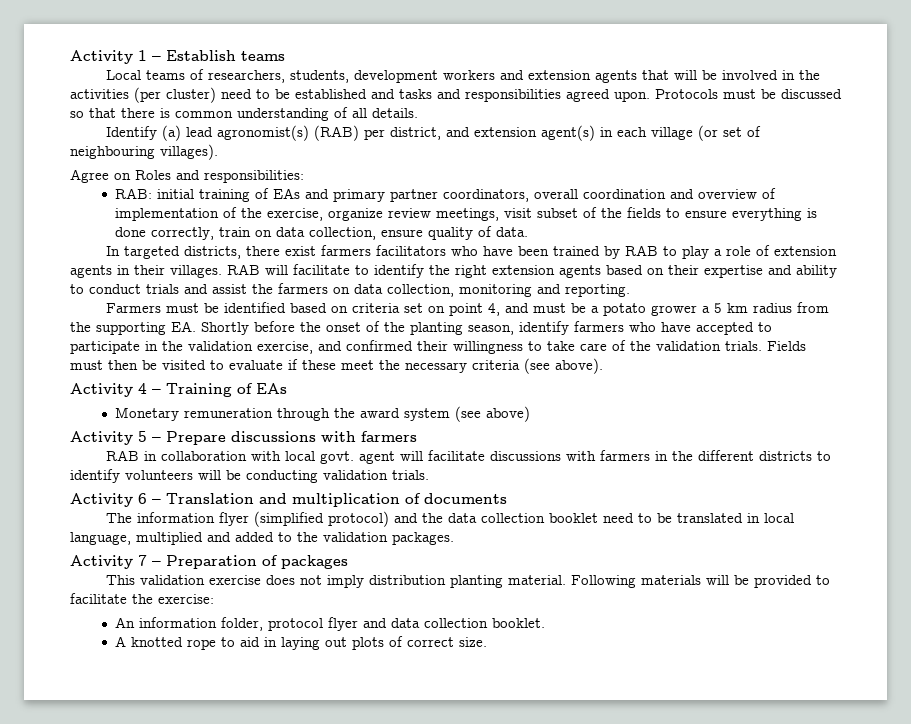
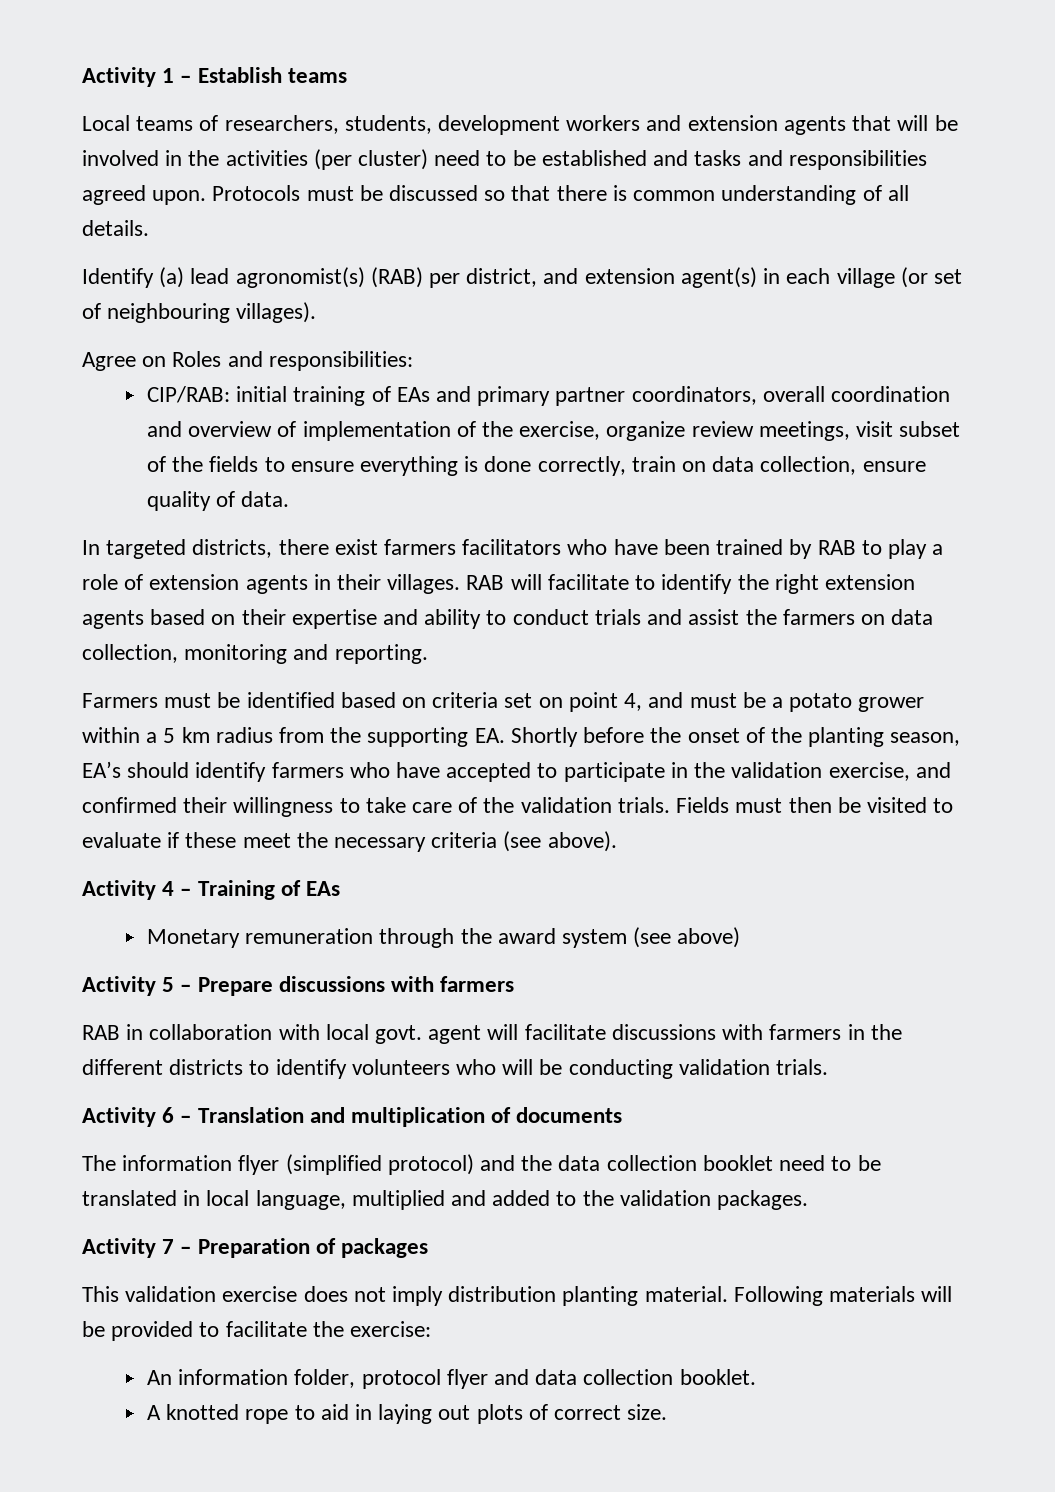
- RAB: initial training of EAs and primary partner coordinators, overall coordination and overview of implementation of the exercise, organize review meetings, visit subset of the fields to ensure everything is done correctly, train on data collection, ensure quality of data.
+ CIP/RAB: initial training of EAs and primary partner coordinators, overall coordination and overview of implementation of the exercise, organize review meetings, visit subset of the fields to ensure everything is done correctly, train on data collection, ensure quality of data.
- Farmers must be identified based on criteria set on point 4, and must be a potato grower a 5 km radius from the supporting EA. Shortly before the onset of the planting season, identify farmers who have accepted to participate in the validation exercise, and confirmed their willingness to take care of the validation trials.
+ Farmers must be identified based on criteria set on point 4, and must be a potato grower within a 5 km radius from the supporting EA. Shortly before the onset of the planting season, EA’s should identify farmers who have accepted to participate in the validation exercise, and confirmed their willingness to take care of the validation trials.
- RAB in collaboration with local govt. agent will facilitate discussions with farmers in the different districts to identify volunteers will be conducting validation trials.
+ RAB in collaboration with local govt. agent will facilitate discussions with farmers in the different districts to identify volunteers who will be conducting validation trials.

